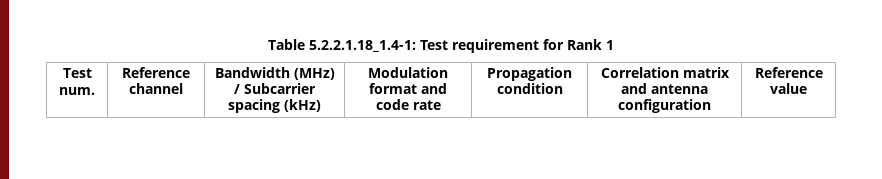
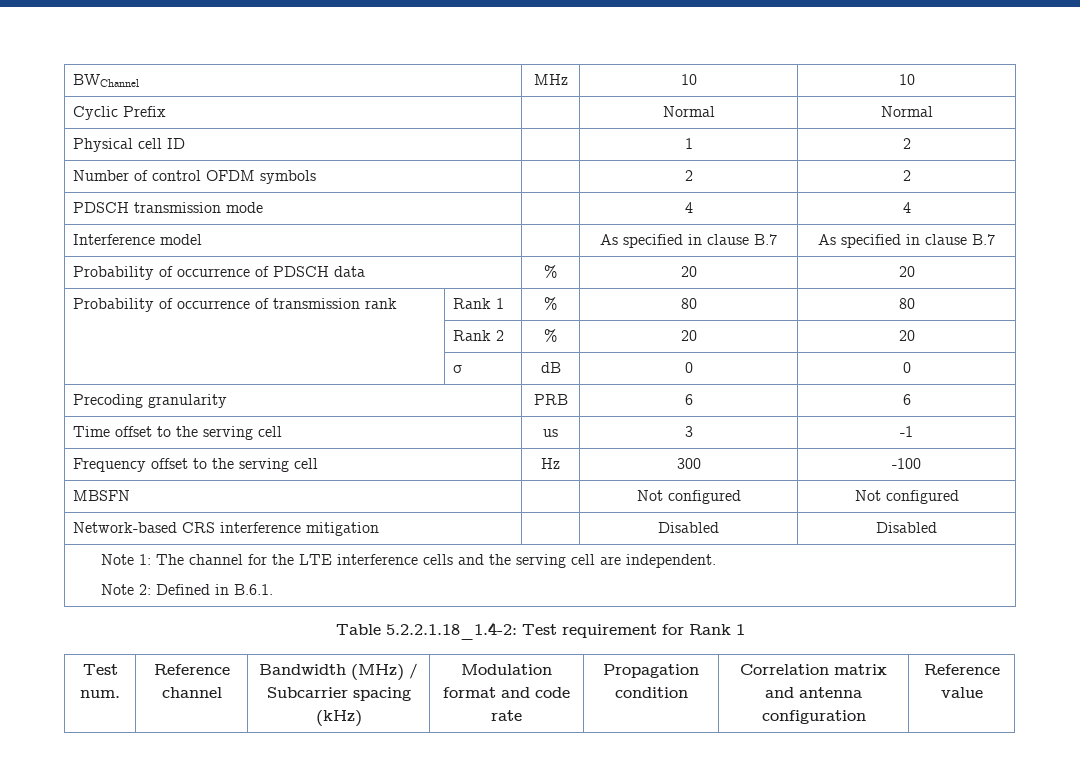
- Table 5.2.2.1.18_1.4-1: Test requirement for Rank 1
+ BWChannel | MHz | 10 | 10
+ Cyclic Prefix | | Normal | Normal
+ Physical cell ID | | 1 | 2
+ Number of control OFDM symbols | | 2 | 2
+ PDSCH transmission mode | | 4 | 4
+ Interference model | | As specified in clause B.7 | As specified in clause B.7
+ Probability of occurrence of PDSCH data | % | 20 | 20
+ Probability of occurrence of transmission rank | Rank 1 | % | 80 | 80
+ | Rank 2 | % | 20 | 20
+ | σ | dB | 0 | 0
+ Precoding granularity | PRB | 6 | 6
+ Time offset to the serving cell | us | 3 | -1
+ Frequency offset to the serving cell | Hz | 300 | -100
+ MBSFN | | Not configured | Not configured
+ Network-based CRS interference mitigation | | Disabled | Disabled
+ Note 1: The channel for the LTE interference cells and the serving cell are independent.
+ Note 2: Defined in B.6.1.
+ Table 5.2.2.1.18_1.4-2: Test requirement for Rank 1

